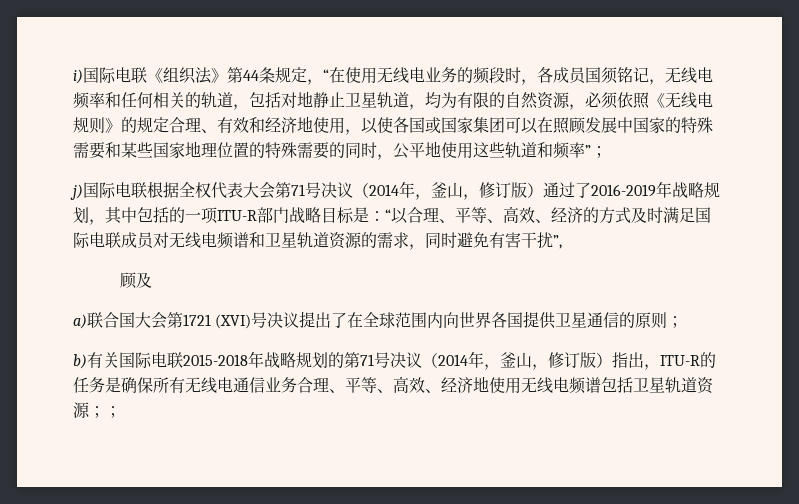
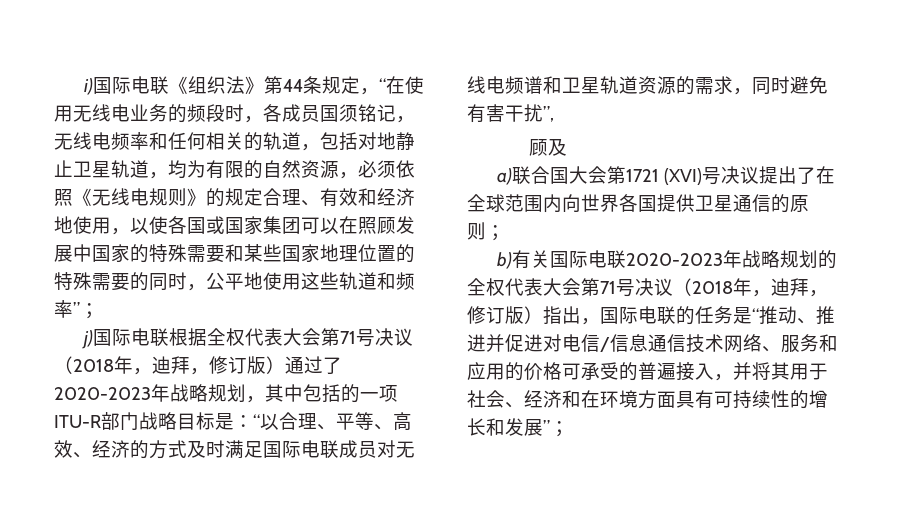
- j)国际电联根据全权代表大会第71号决议（2014年，釜山，修订版）通过了2016-2019年战略规划，其中包括的一项ITU-R部门战略目标是：“以合理、平等、高效、经济的方式及时满足国际电联成员对无线电频谱和卫星轨道资源的需求，同时避免有害干扰”,
+ j)国际电联根据全权代表大会第71号决议（2018年，迪拜，修订版）通过了2020-2023年战略规划，其中包括的一项ITU-R部门战略目标是：“以合理、平等、高效、经济的方式及时满足国际电联成员对无线电频谱和卫星轨道资源的需求，同时避免有害干扰”,
- b)有关国际电联2015-2018年战略规划的第71号决议（2014年，釜山，修订版）指出，ITU-R的任务是确保所有无线电通信业务合理、平等、高效、经济地使用无线电频谱包括卫星轨道资源；；
+ b)有关国际电联2020-2023年战略规划的全权代表大会第71号决议（2018年，迪拜，修订版）指出，国际电联的任务是“推动、推进并促进对电信/信息通信技术网络、服务和应用的价格可承受的普遍接入，并将其用于社会、经济和在环境方面具有可持续性的增长和发展”；

